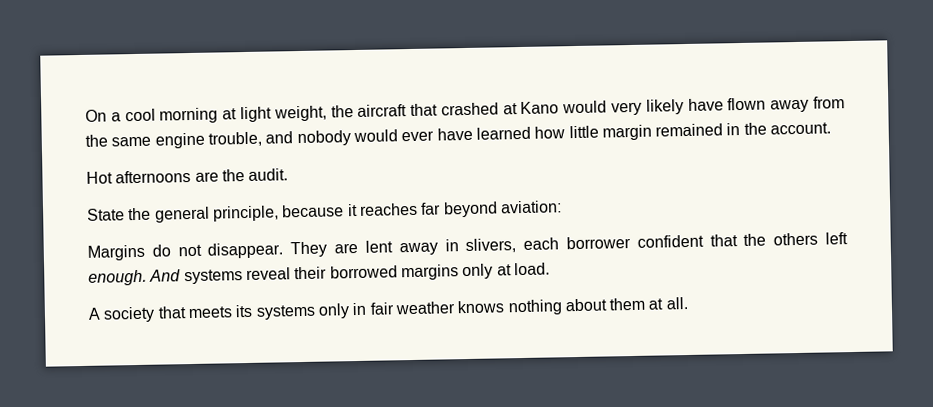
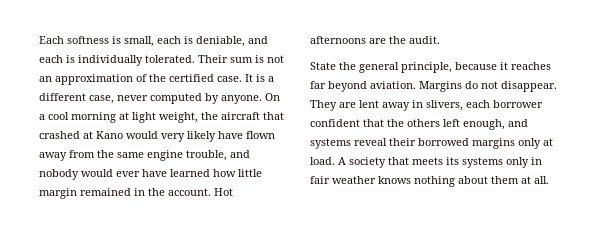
+ Each softness is small, each is deniable, and each is individually tolerated. Their sum is not an approximation of the certified case. It is a different case, never computed by anyone.
- On a cool morning at light weight, the aircraft that crashed at Kano would very likely have flown away from the same engine trouble, and nobody would ever have learned how little margin remained in the account.
- Hot afternoons are the audit.
+ On a cool morning at light weight, the aircraft that crashed at Kano would very likely have flown away from the same engine trouble, and nobody would ever have learned how little margin remained in the account. Hot afternoons are the audit.
- State the general principle, because it reaches far beyond aviation:
- Margins do not disappear.
+ State the general principle, because it reaches far beyond aviation. Margins do not disappear.
- They are lent away in slivers, each borrower confident that the others left enough. And systems reveal their borrowed margins only at load.
- A society that meets its systems only in fair weather knows nothing about them at all.
+ They are lent away in slivers, each borrower confident that the others left enough, and systems reveal their borrowed margins only at load. A society that meets its systems only in fair weather knows nothing about them at all.

